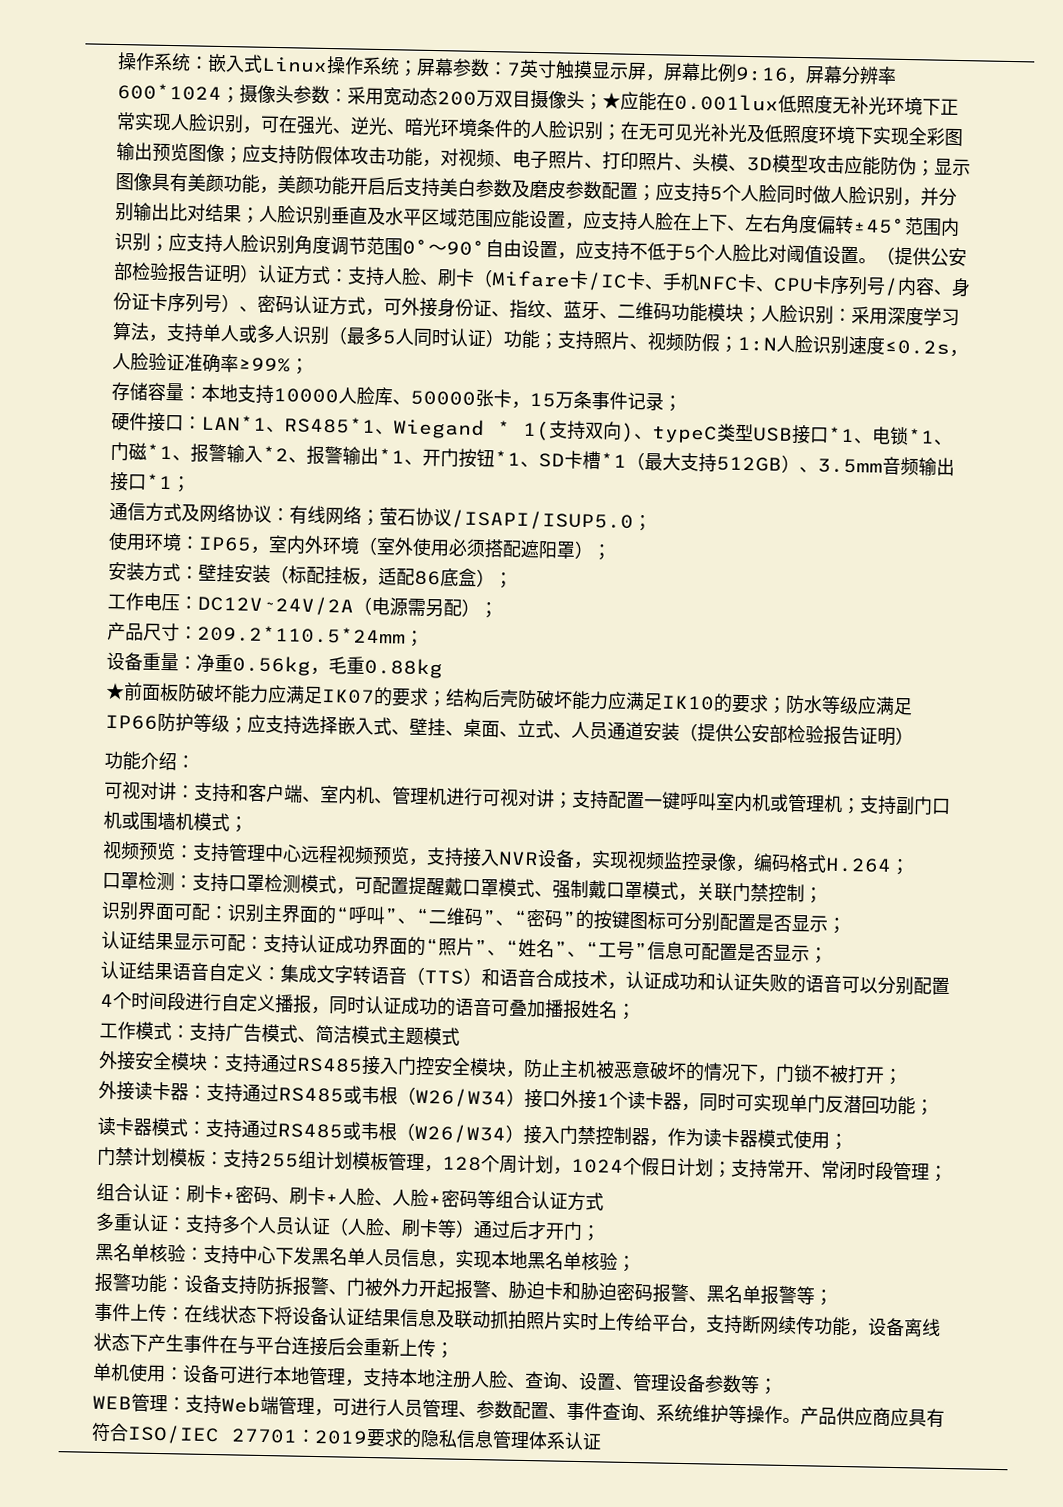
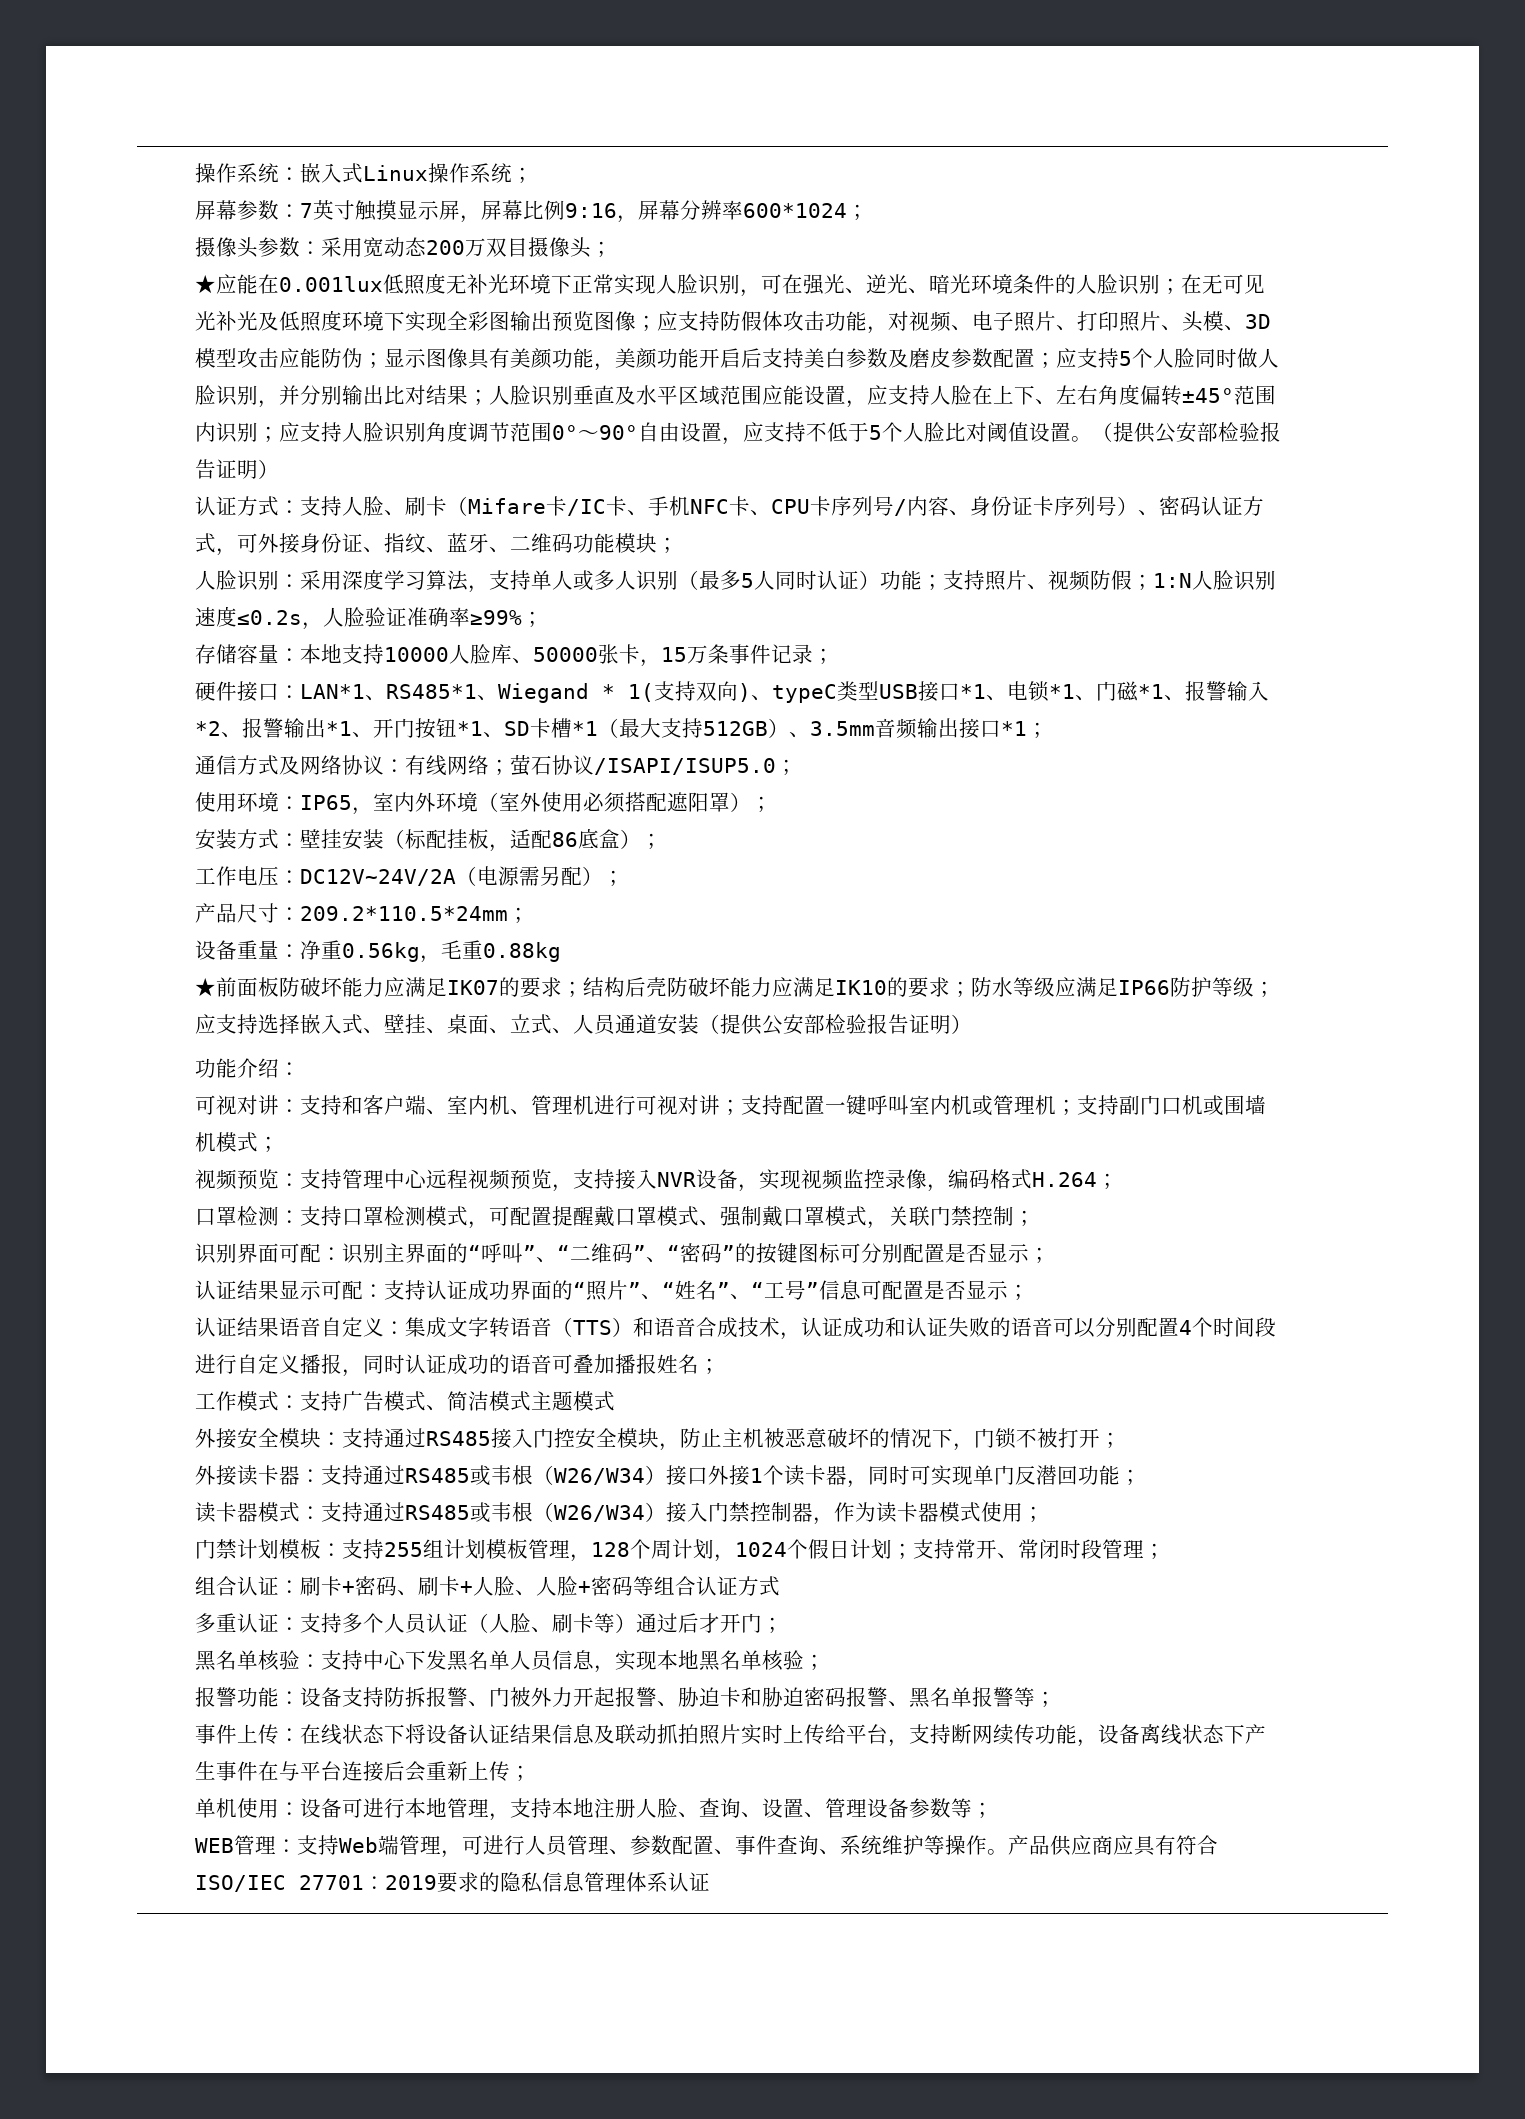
- 嵌入式Linux操作系统；屏幕参数：
+ 嵌入式Linux操作系统；
+ 屏幕参数：
- 7英寸触摸显示屏，屏幕比例9:16，屏幕分辨率600*1024；摄像头参数：
+ 7英寸触摸显示屏，屏幕比例9:16，屏幕分辨率600*1024；
+ 摄像头参数：
- 采用宽动态200万双目摄像头；★应能在0.001lux低照度无补光环境下正常实现人脸识别，可在强光、逆光、暗光环境条件的人脸识别；
+ 采用宽动态200万双目摄像头；
+ ★应能在0.001lux低照度无补光环境下正常实现人脸识别，可在强光、逆光、暗光环境条件的人脸识别；
- 应支持人脸识别角度调节范围0°～90°自由设置，应支持不低于5个人脸比对阈值设置。（提供公安部检验报告证明）认证方式：
+ 应支持人脸识别角度调节范围0°～90°自由设置，应支持不低于5个人脸比对阈值设置。（提供公安部检验报告证明）
+ 认证方式：
- 支持人脸、刷卡（Mifare卡/IC卡、手机NFC卡、CPU卡序列号/内容、身份证卡序列号）、密码认证方式，可外接身份证、指纹、蓝牙、二维码功能模块；人脸识别：
+ 支持人脸、刷卡（Mifare卡/IC卡、手机NFC卡、CPU卡序列号/内容、身份证卡序列号）、密码认证方式，可外接身份证、指纹、蓝牙、二维码功能模块；
+ 人脸识别：

